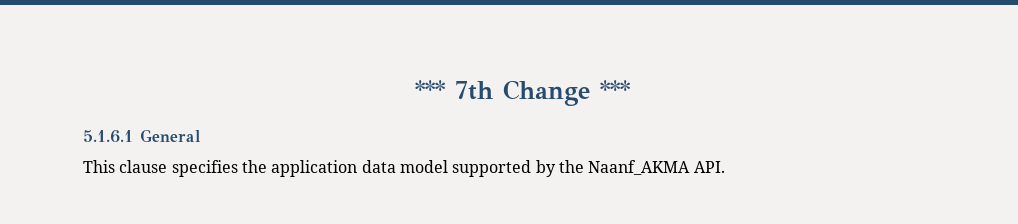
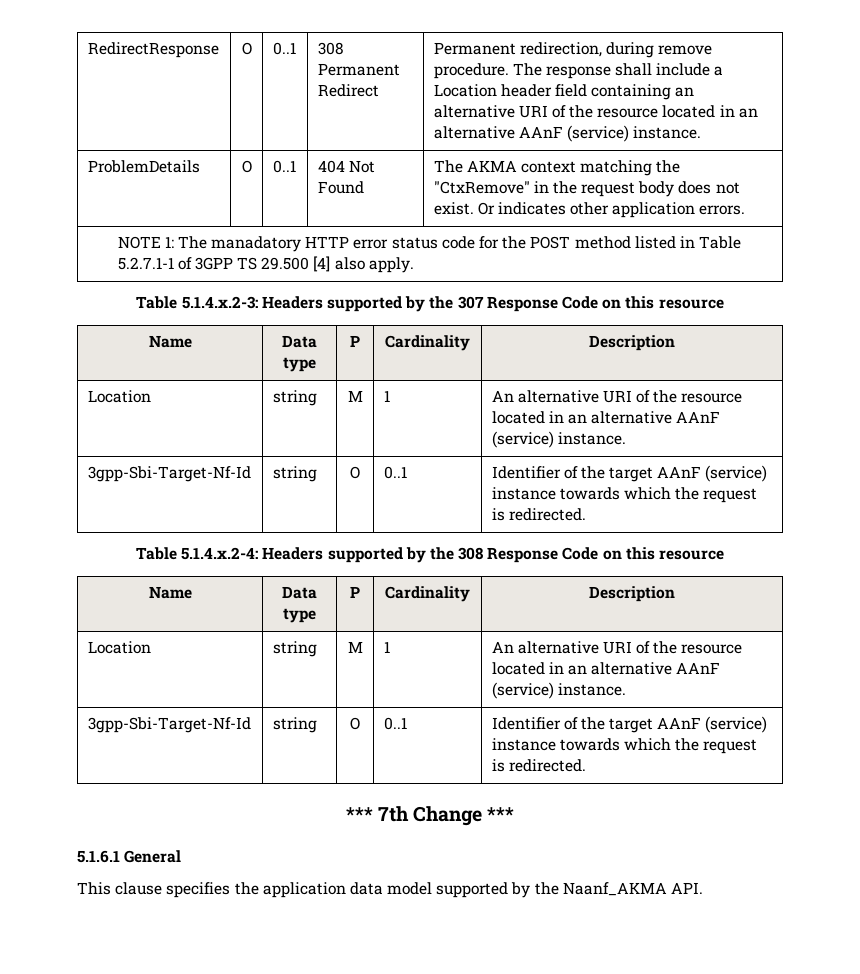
+ RedirectResponse | O | 0..1 | 308 Permanent Redirect | Permanent redirection, during remove procedure. The response shall include a Location header field containing an alternative URI of the resource located in an alternative AAnF (service) instance.
+ ProblemDetails | O | 0..1 | 404 Not Found | The AKMA context matching the "CtxRemove" in the request body does not exist. Or indicates other application errors.
+ NOTE 1: The manadatory HTTP error status code for the POST method listed in Table 5.2.7.1-1 of 3GPP TS 29.500 [4] also apply.
+ Table 5.1.4.x.2-3: Headers supported by the 307 Response Code on this resource
+ Name | Data type | P | Cardinality | Description
+ Location | string | M | 1 | An alternative URI of the resource located in an alternative AAnF (service) instance.
+ 3gpp-Sbi-Target-Nf-Id | string | O | 0..1 | Identifier of the target AAnF (service) instance towards which the request is redirected.
+ Table 5.1.4.x.2-4: Headers supported by the 308 Response Code on this resource
+ Name | Data type | P | Cardinality | Description
+ Location | string | M | 1 | An alternative URI of the resource located in an alternative AAnF (service) instance.
+ 3gpp-Sbi-Target-Nf-Id | string | O | 0..1 | Identifier of the target AAnF (service) instance towards which the request is redirected.

